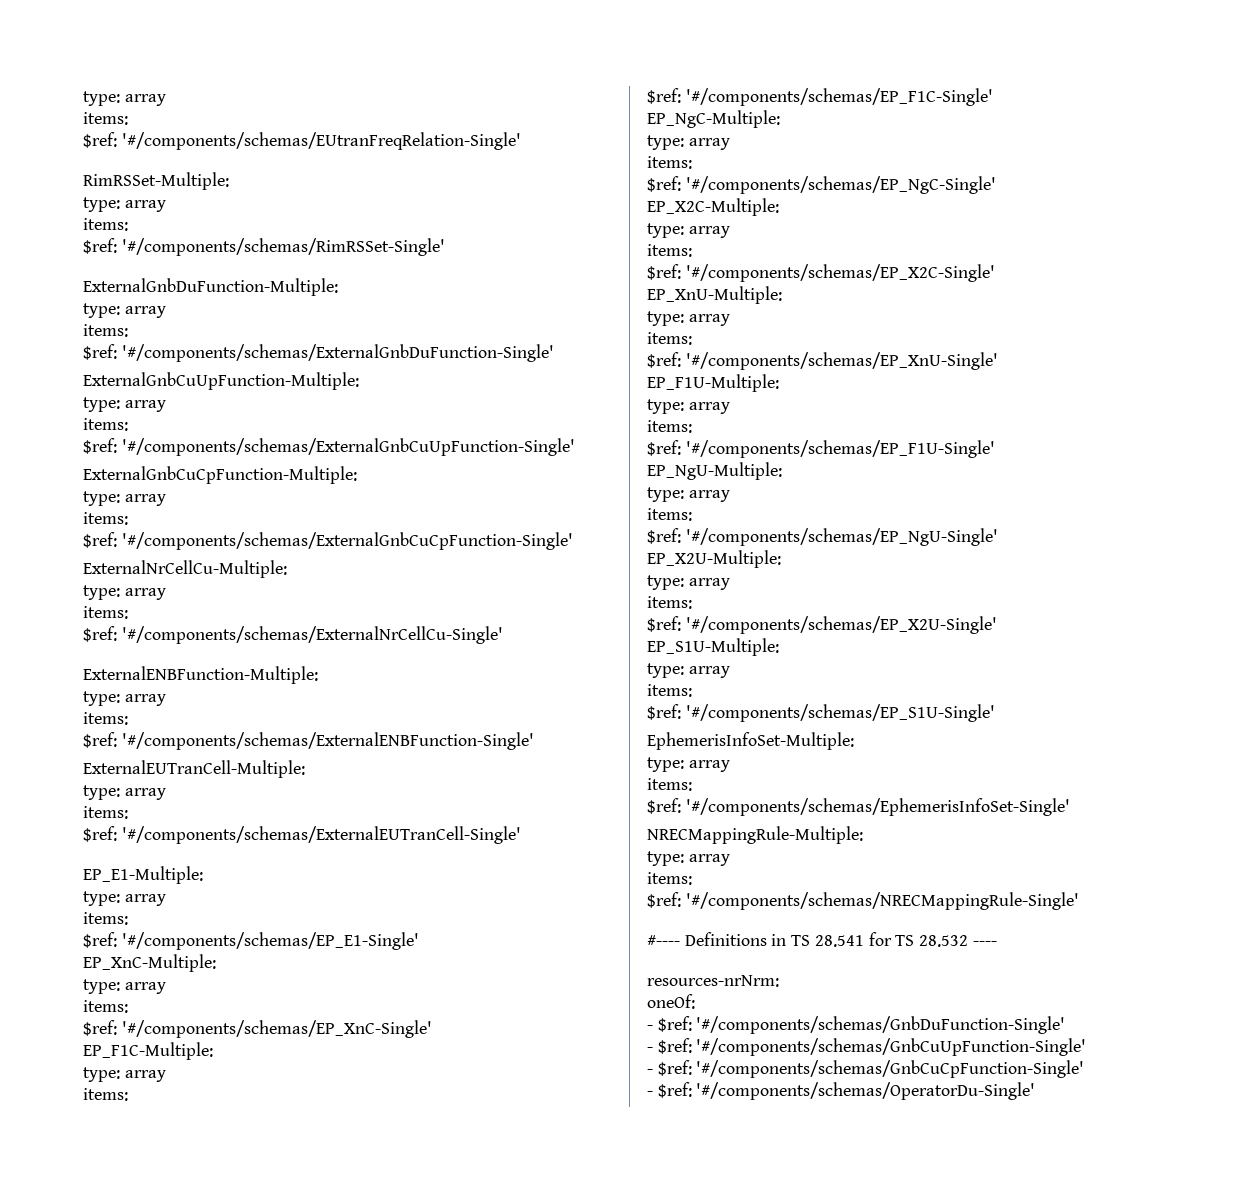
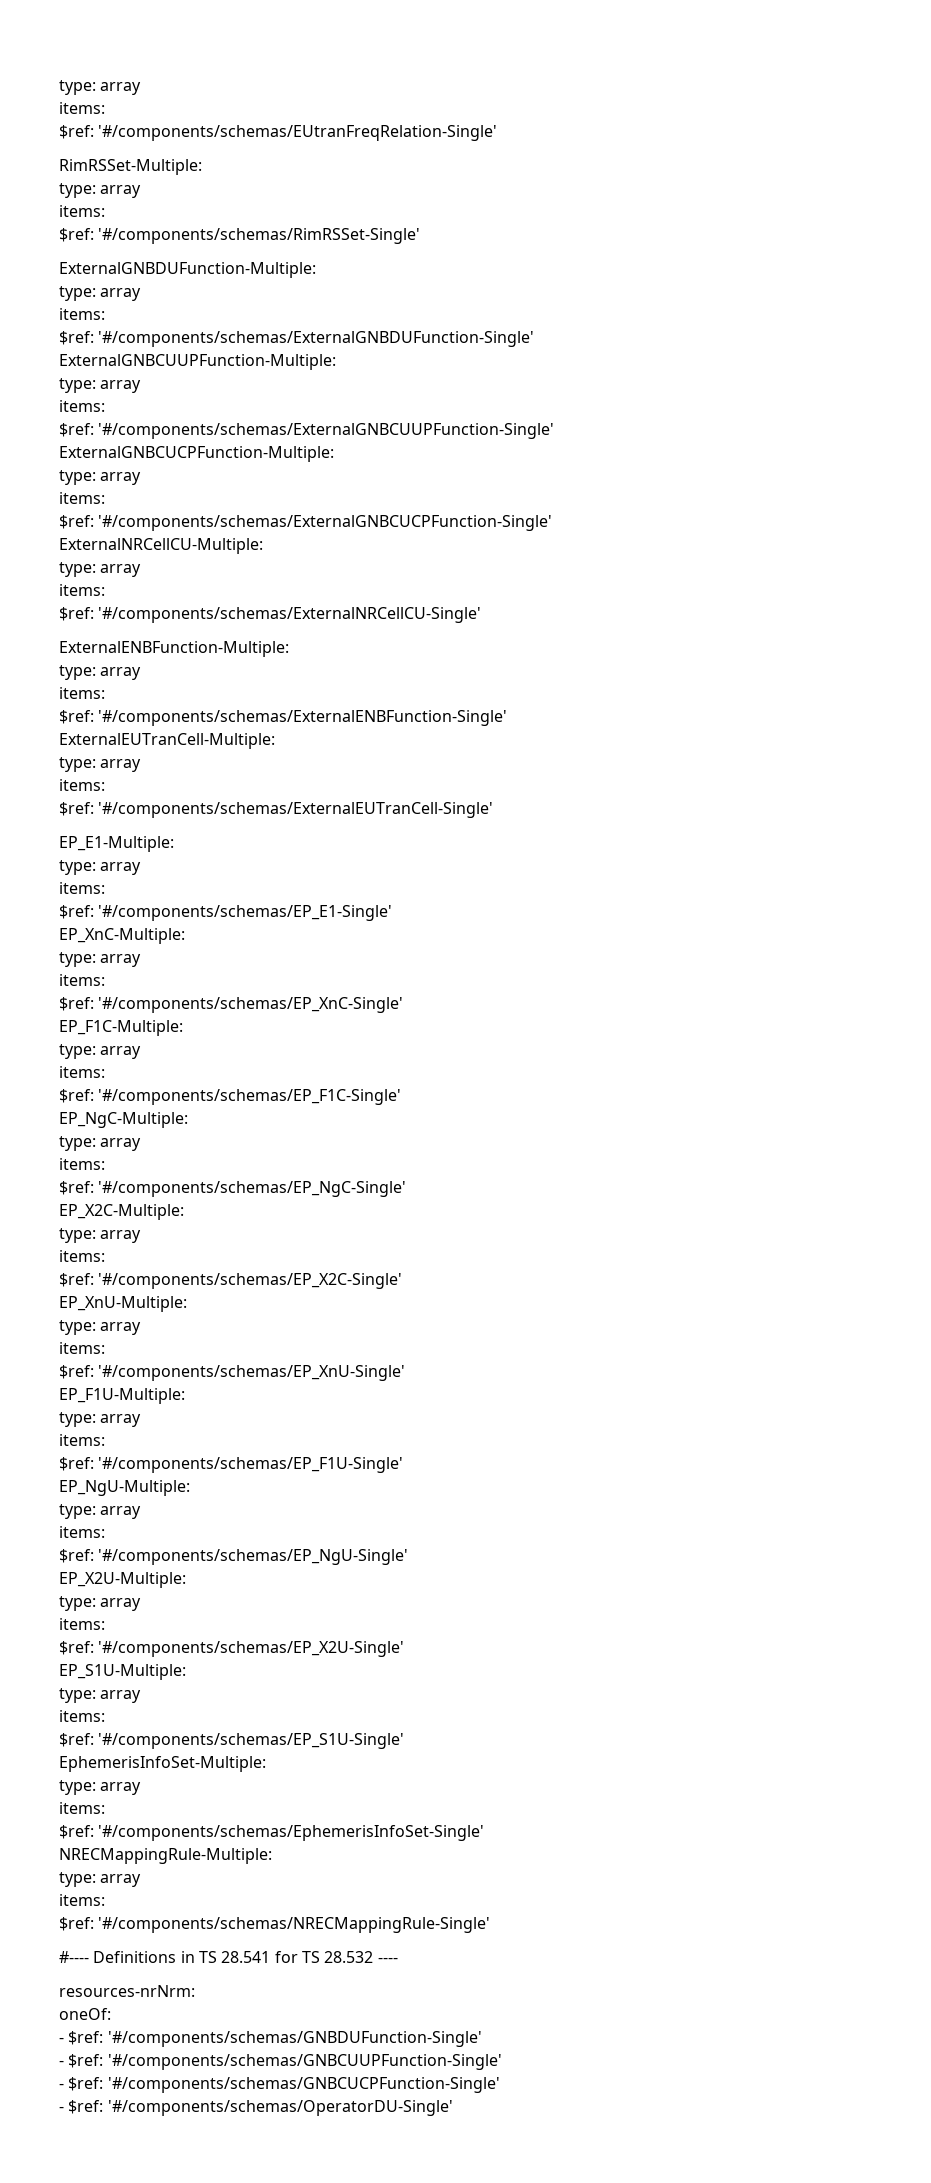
- ExternalGnbDuFunction-Multiple:
+ ExternalGNBDUFunction-Multiple:
  type: array
  items:
- $ref: '#/components/schemas/ExternalGnbDuFunction-Single'
- ExternalGnbCuUpFunction-Multiple:
+ $ref: '#/components/schemas/ExternalGNBDUFunction-Single'
+ ExternalGNBCUUPFunction-Multiple:
  type: array
  items:
- $ref: '#/components/schemas/ExternalGnbCuUpFunction-Single'
- ExternalGnbCuCpFunction-Multiple:
+ $ref: '#/components/schemas/ExternalGNBCUUPFunction-Single'
+ ExternalGNBCUCPFunction-Multiple:
  type: array
  items:
- $ref: '#/components/schemas/ExternalGnbCuCpFunction-Single'
- ExternalNrCellCu-Multiple:
+ $ref: '#/components/schemas/ExternalGNBCUCPFunction-Single'
+ ExternalNRCellCU-Multiple:
  type: array
  items:
- $ref: '#/components/schemas/ExternalNrCellCu-Single'
+ $ref: '#/components/schemas/ExternalNRCellCU-Single'
- - $ref: '#/components/schemas/GnbDuFunction-Single'
- - $ref: '#/components/schemas/GnbCuUpFunction-Single'
- - $ref: '#/components/schemas/GnbCuCpFunction-Single'
- - $ref: '#/components/schemas/OperatorDu-Single'
+ - $ref: '#/components/schemas/GNBDUFunction-Single'
+ - $ref: '#/components/schemas/GNBCUUPFunction-Single'
+ - $ref: '#/components/schemas/GNBCUCPFunction-Single'
+ - $ref: '#/components/schemas/OperatorDU-Single'

